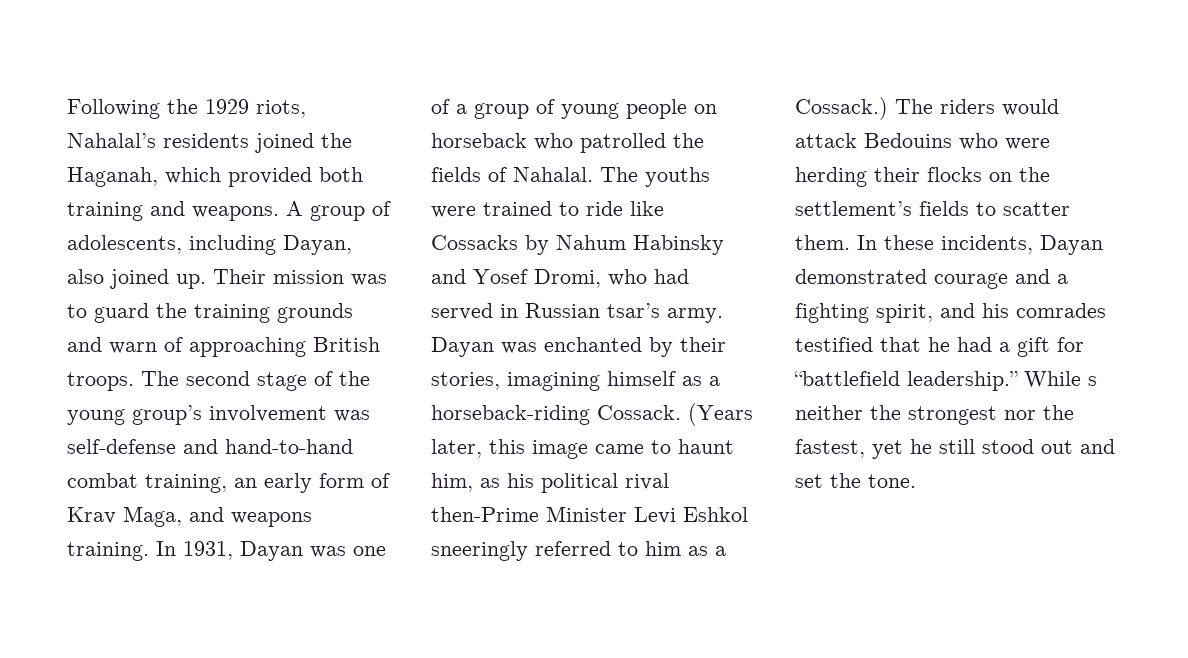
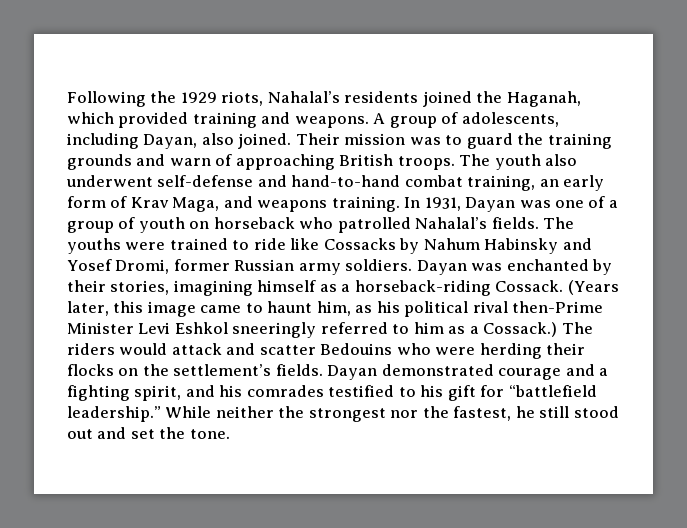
- Following the 1929 riots, Nahalal’s residents joined the Haganah, which provided both training and weapons.
+ Following the 1929 riots, Nahalal’s residents joined the Haganah, which provided training and weapons.
- A group of adolescents, including Dayan, also joined up.
+ A group of adolescents, including Dayan, also joined.
- The second stage of the young group’s involvement was self-defense and hand-to-hand combat training, an early form of Krav Maga, and weapons training.
+ The youth also underwent self-defense and hand-to-hand combat training, an early form of Krav Maga, and weapons training.
- In 1931, Dayan was one of a group of young people on horseback who patrolled the fields of Nahalal.
+ In 1931, Dayan was one of a group of youth on horseback who patrolled Nahalal’s fields.
- The youths were trained to ride like Cossacks by Nahum Habinsky and Yosef Dromi, who had served in Russian tsar’s army.
+ The youths were trained to ride like Cossacks by Nahum Habinsky and Yosef Dromi, former Russian army soldiers.
- The riders would attack Bedouins who were herding their flocks on the settlement’s fields to scatter them. In these incidents, Dayan demonstrated courage and a fighting spirit, and his comrades testified that he had a gift for “battlefield leadership.”
+ The riders would attack and scatter Bedouins who were herding their flocks on the settlement’s fields. Dayan demonstrated courage and a fighting spirit, and his comrades testified to his gift for “battlefield leadership.”
- While s neither the strongest nor the fastest, yet he still stood out and set the tone.
+ While neither the strongest nor the fastest, he still stood out and set the tone.

